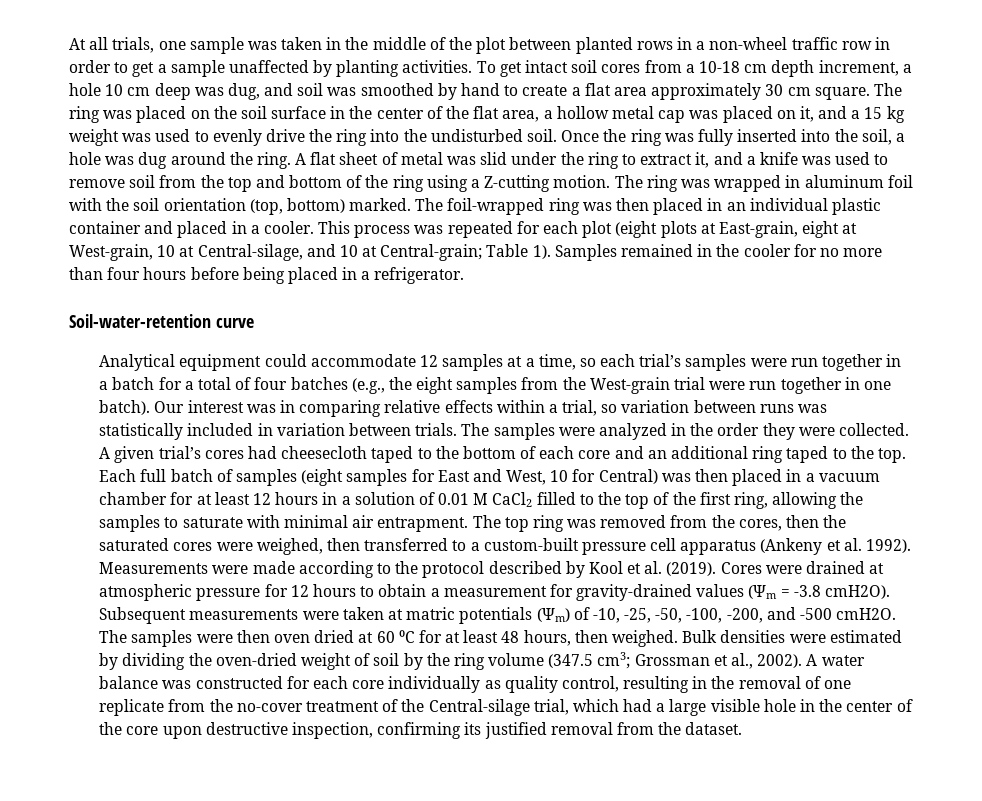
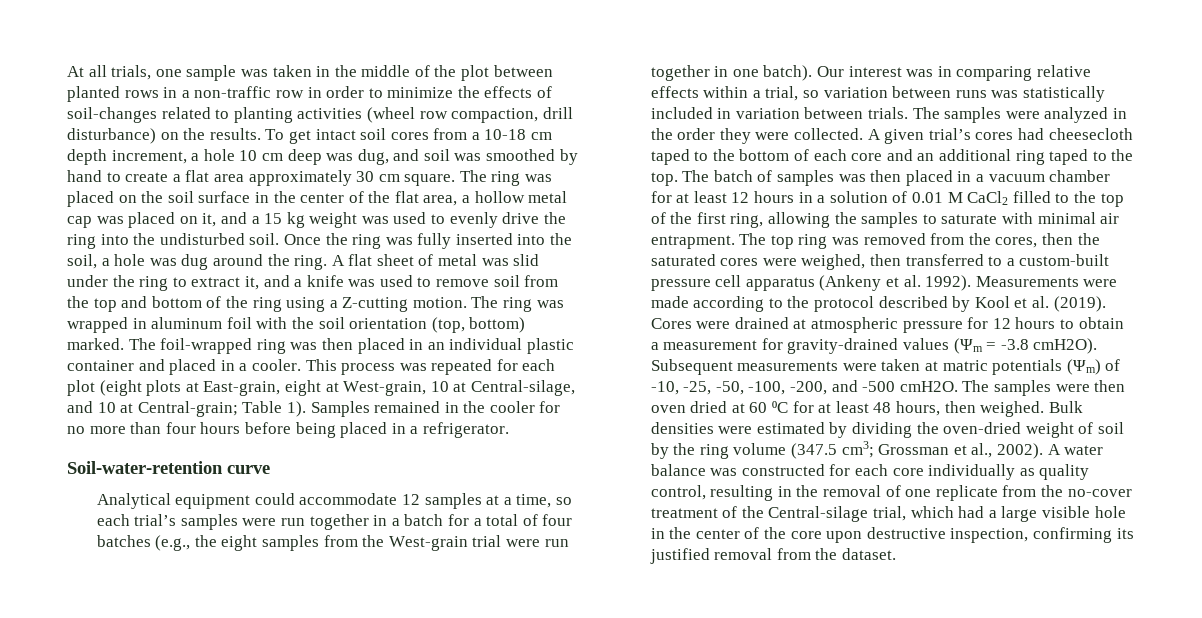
- At all trials, one sample was taken in the middle of the plot between planted rows in a non-wheel traffic row in order to get a sample unaffected by planting activities.
+ At all trials, one sample was taken in the middle of the plot between planted rows in a non-traffic row in order to minimize the effects of soil-changes related to planting activities (wheel row compaction, drill disturbance) on the results.
- Each full batch of samples (eight samples for East and West, 10 for Central) was then placed in a vacuum chamber for at least 12 hours in a solution of 0.01 M CaCl2 filled to the top of the first ring, allowing the samples to saturate with minimal air entrapment.
+ The batch of samples was then placed in a vacuum chamber for at least 12 hours in a solution of 0.01 M CaCl2 filled to the top of the first ring, allowing the samples to saturate with minimal air entrapment.

